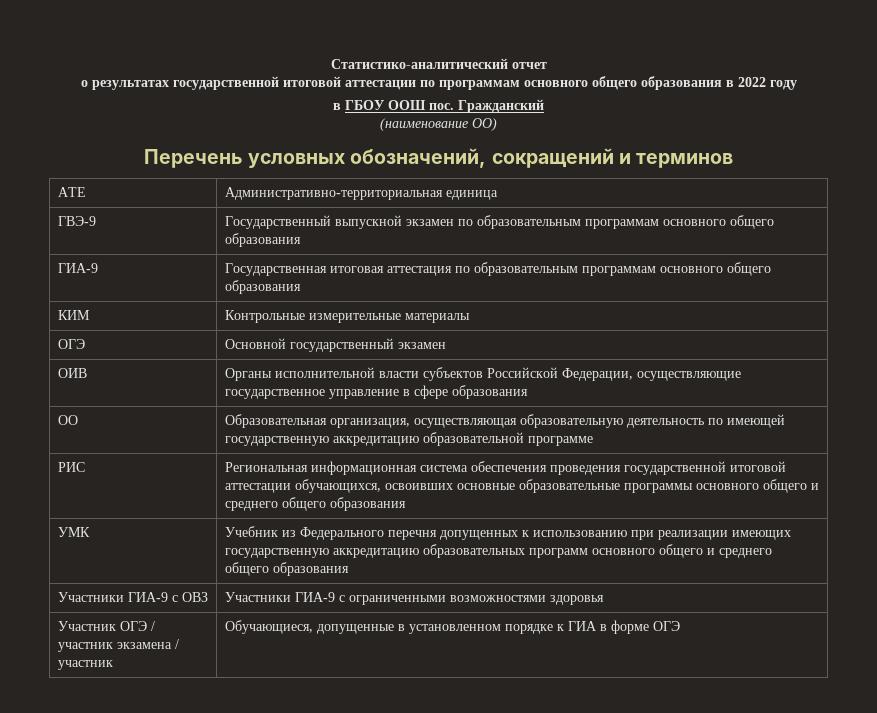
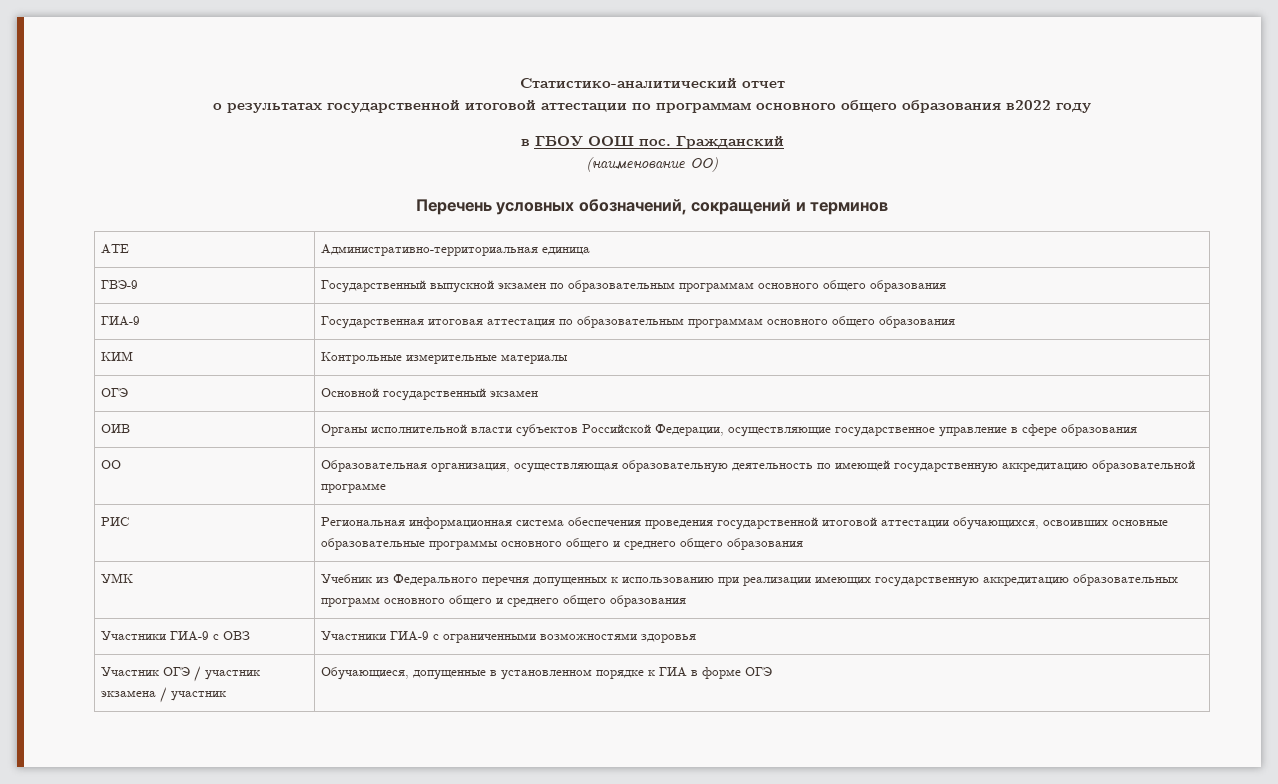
- о результатах государственной итоговой аттестации по программам основного общего образования в 2022 году
+ о результатах государственной итоговой аттестации по программам основного общего образования в2022 году

